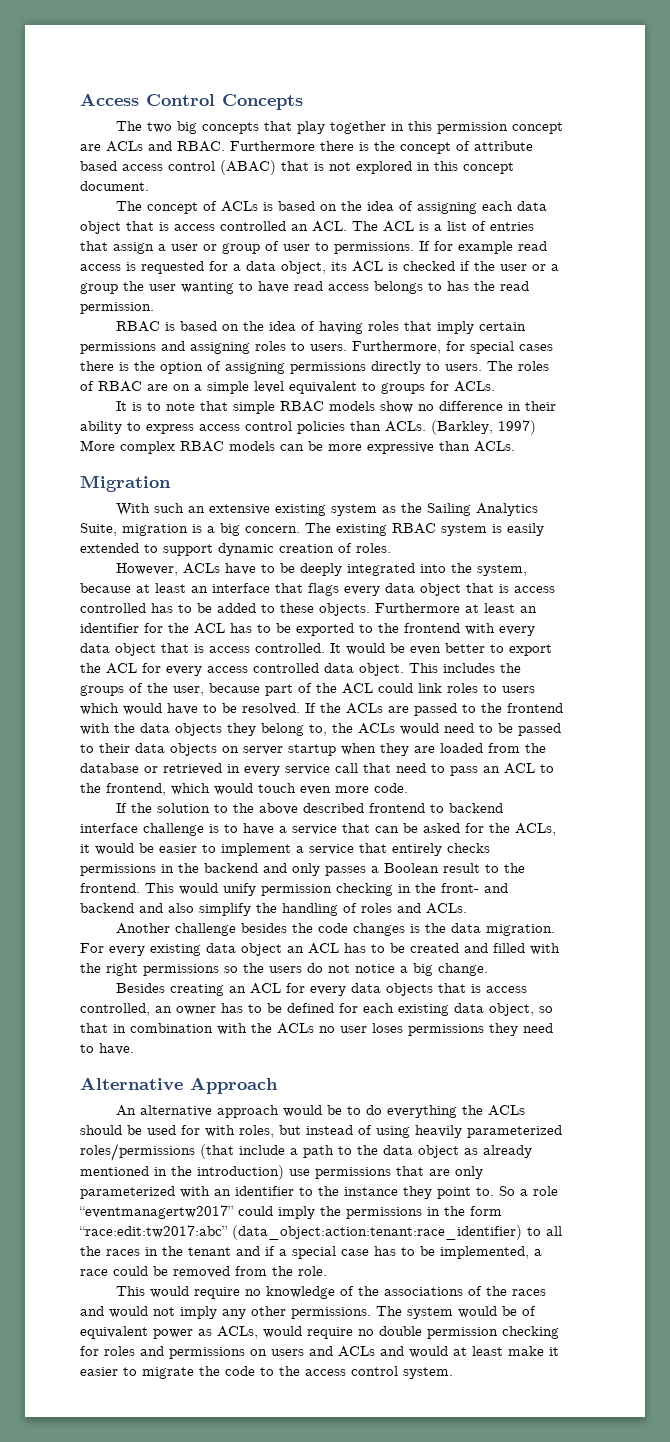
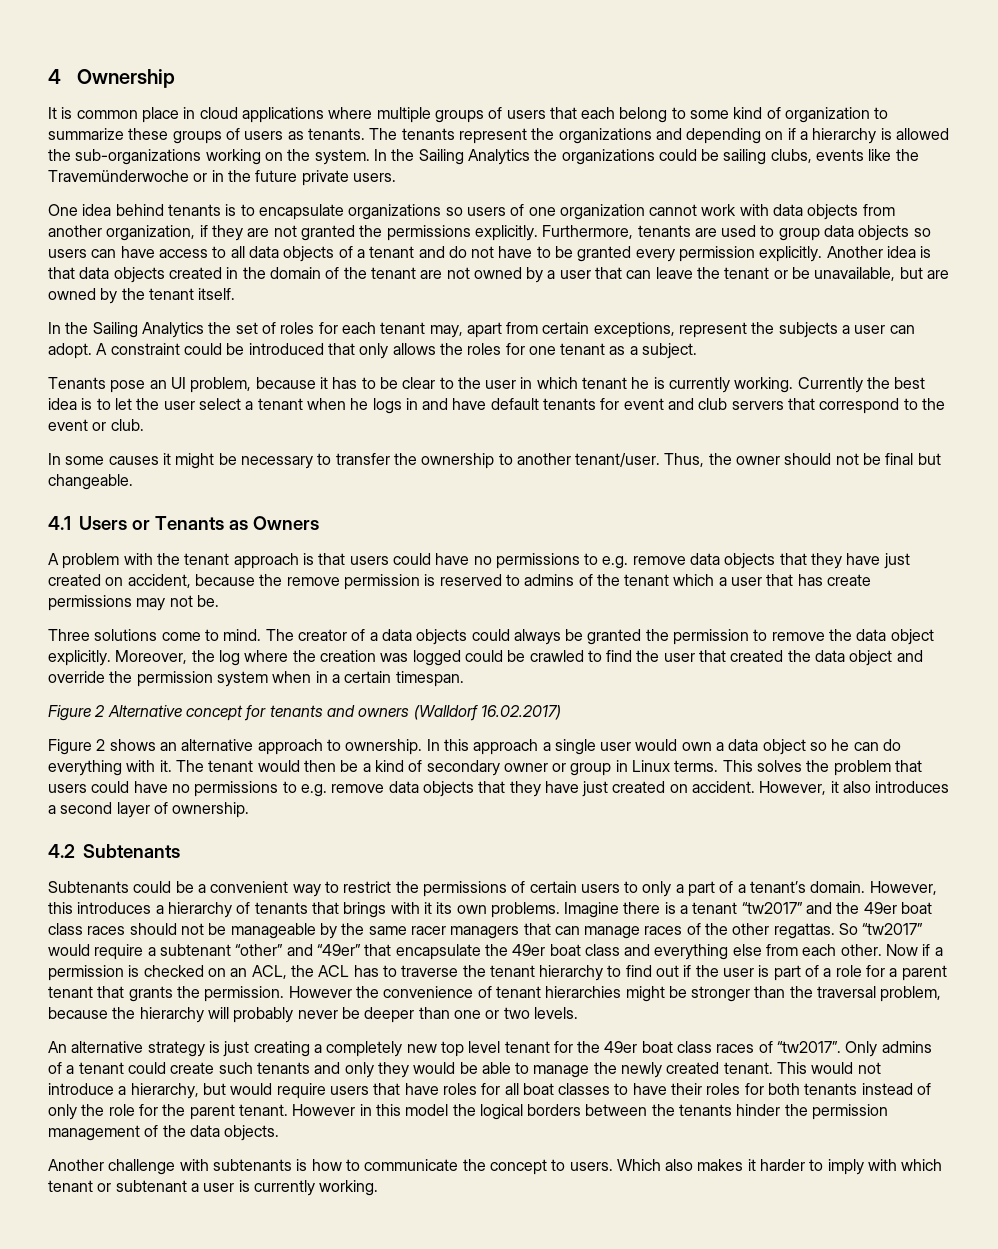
- Access Control Concepts
- The two big concepts that play together in this permission concept are ACLs and RBAC. Furthermore there is the concept of attribute based access control (ABAC) that is not explored in this concept document.
- The concept of ACLs is based on the idea of assigning each data object that is access controlled an ACL. The ACL is a list of entries that assign a user or group of user to permissions. If for example read access is requested for a data object, its ACL is checked if the user or a group the user wanting to have read access belongs to has the read permission.
- RBAC is based on the idea of having roles that imply certain permissions and assigning roles to users. Furthermore, for special cases there is the option of assigning permissions directly to users. The roles of RBAC are on a simple level equivalent to groups for ACLs.
- It is to note that simple RBAC models show no difference in their ability to express access control policies than ACLs. (Barkley, 1997) More complex RBAC models can be more expressive than ACLs.
- Migration
- With such an extensive existing system as the Sailing Analytics Suite, migration is a big concern. The existing RBAC system is easily extended to support dynamic creation of roles.
- However, ACLs have to be deeply integrated into the system, because at least an interface that flags every data object that is access controlled has to be added to these objects. Furthermore at least an identifier for the ACL has to be exported to the frontend with every data object that is access controlled. It would be even better to export the ACL for every access controlled data object. This includes the groups of the user, because part of the ACL could link roles to users which would have to be resolved. If the ACLs are passed to the frontend with the data objects they belong to, the ACLs would need to be passed to their data objects on server startup when they are loaded from the database or retrieved in every service call that need to pass an ACL to the frontend, which would touch even more code.
- If the solution to the above described frontend to backend interface challenge is to have a service that can be asked for the ACLs, it would be easier to implement a service that entirely checks permissions in the backend and only passes a Boolean result to the frontend. This would unify permission checking in the front- and backend and also simplify the handling of roles and ACLs.
- Another challenge besides the code changes is the data migration. For every existing data object an ACL has to be created and filled with the right permissions so the users do not notice a big change.
- Besides creating an ACL for every data objects that is access controlled, an owner has to be defined for each existing data object, so that in combination with the ACLs no user loses permissions they need to have.
- Alternative Approach
- An alternative approach would be to do everything the ACLs should be used for with roles, but instead of using heavily parameterized roles/permissions (that include a path to the data object as already mentioned in the introduction) use permissions that are only parameterized with an identifier to the instance they point to. So a role “eventmanagertw2017” could imply the permissions in the form “race:edit:tw2017:abc” (data_object:action:tenant:race_identifier) to all the races in the tenant and if a special case has to be implemented, a race could be removed from the role.
- This would require no knowledge of the associations of the races and would not imply any other permissions. The system would be of equivalent power as ACLs, would require no double permission checking for roles and permissions on users and ACLs and would at least make it easier to migrate the code to the access control system.
+ 4 Ownership
+ It is common place in cloud applications where multiple groups of users that each belong to some kind of organization to summarize these groups of users as tenants. The tenants represent the organizations and depending on if a hierarchy is allowed the sub-organizations working on the system. In the Sailing Analytics the organizations could be sailing clubs, events like the Travemünderwoche or in the future private users.
+ One idea behind tenants is to encapsulate organizations so users of one organization cannot work with data objects from another organization, if they are not granted the permissions explicitly. Furthermore, tenants are used to group data objects so users can have access to all data objects of a tenant and do not have to be granted every permission explicitly. Another idea is that data objects created in the domain of the tenant are not owned by a user that can leave the tenant or be unavailable, but are owned by the tenant itself.
+ In the Sailing Analytics the set of roles for each tenant may, apart from certain exceptions, represent the subjects a user can adopt. A constraint could be introduced that only allows the roles for one tenant as a subject.
+ Tenants pose an UI problem, because it has to be clear to the user in which tenant he is currently working. Currently the best idea is to let the user select a tenant when he logs in and have default tenants for event and club servers that correspond to the event or club.
+ In some causes it might be necessary to transfer the ownership to another tenant/user. Thus, the owner should not be final but changeable.
+ 4.1 Users or Tenants as Owners
+ A problem with the tenant approach is that users could have no permissions to e.g. remove data objects that they have just created on accident, because the remove permission is reserved to admins of the tenant which a user that has create permissions may not be.
+ Three solutions come to mind. The creator of a data objects could always be granted the permission to remove the data object explicitly. Moreover, the log where the creation was logged could be crawled to find the user that created the data object and override the permission system when in a certain timespan.
+ Figure 2 Alternative concept for tenants and owners (Walldorf 16.02.2017)
+ Figure 2 shows an alternative approach to ownership. In this approach a single user would own a data object so he can do everything with it. The tenant would then be a kind of secondary owner or group in Linux terms. This solves the problem that users could have no permissions to e.g. remove data objects that they have just created on accident. However, it also introduces a second layer of ownership.
+ 4.2 Subtenants
+ Subtenants could be a convenient way to restrict the permissions of certain users to only a part of a tenant’s domain. However, this introduces a hierarchy of tenants that brings with it its own problems. Imagine there is a tenant “tw2017” and the 49er boat class races should not be manageable by the same racer managers that can manage races of the other regattas. So “tw2017” would require a subtenant “other” and “49er” that encapsulate the 49er boat class and everything else from each other. Now if a permission is checked on an ACL, the ACL has to traverse the tenant hierarchy to find out if the user is part of a role for a parent tenant that grants the permission. However the convenience of tenant hierarchies might be stronger than the traversal problem, because the hierarchy will probably never be deeper than one or two levels.
+ An alternative strategy is just creating a completely new top level tenant for the 49er boat class races of “tw2017”. Only admins of a tenant could create such tenants and only they would be able to manage the newly created tenant. This would not introduce a hierarchy, but would require users that have roles for all boat classes to have their roles for both tenants instead of only the role for the parent tenant. However in this model the logical borders between the tenants hinder the permission management of the data objects.
+ Another challenge with subtenants is how to communicate the concept to users. Which also makes it harder to imply with which tenant or subtenant a user is currently working.

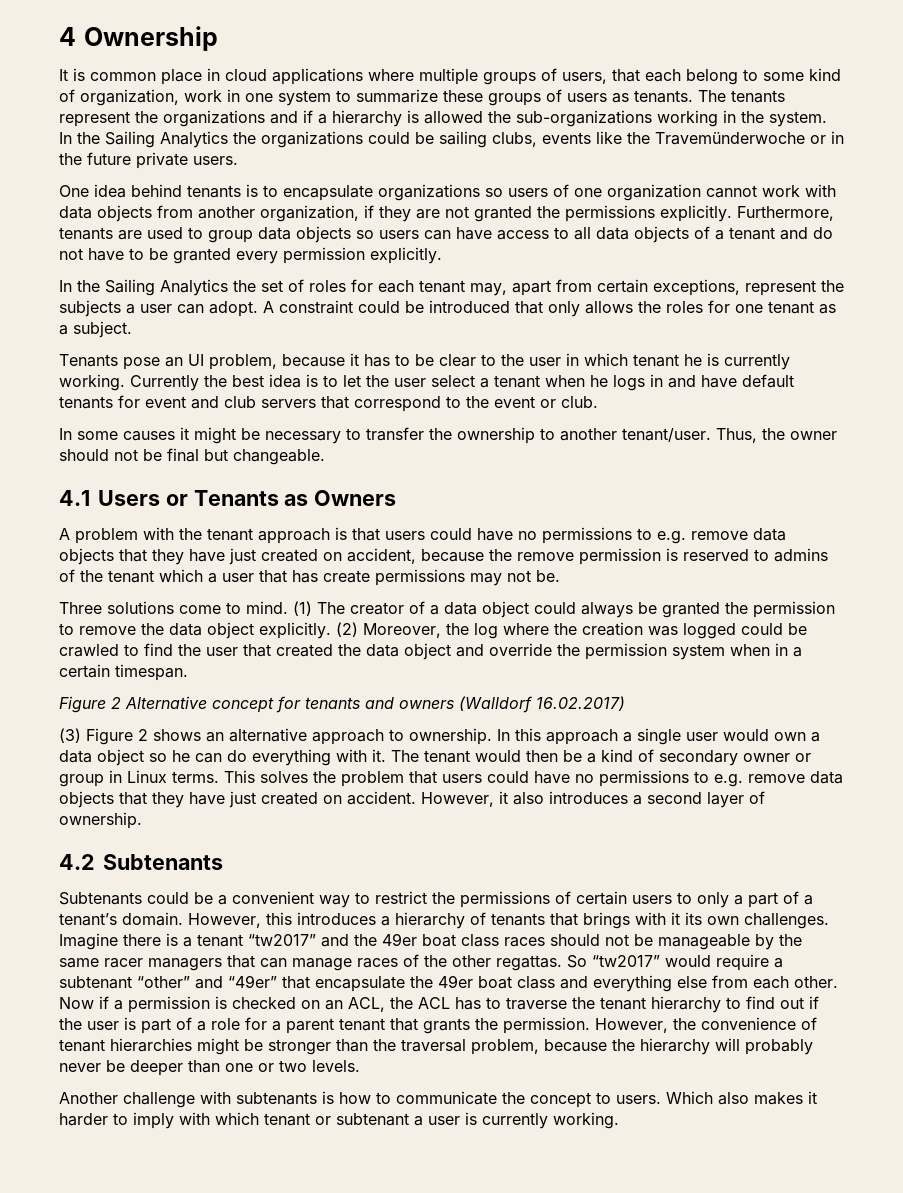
- It is common place in cloud applications where multiple groups of users that each belong to some kind of organization to summarize these groups of users as tenants.
+ It is common place in cloud applications where multiple groups of users, that each belong to some kind of organization, work in one system to summarize these groups of users as tenants.
- The tenants represent the organizations and depending on if a hierarchy is allowed the sub-organizations working on the system.
+ The tenants represent the organizations and if a hierarchy is allowed the sub-organizations working in the system.
- Another idea is that data objects created in the domain of the tenant are not owned by a user that can leave the tenant or be unavailable, but are owned by the tenant itself.
- The creator of a data objects could always be granted the permission to remove the data object explicitly.
+ (1) The creator of a data object could always be granted the permission to remove the data object explicitly.
- Moreover, the log where the creation was logged could be crawled to find the user that created the data object and override the permission system when in a certain timespan.
+ (2) Moreover, the log where the creation was logged could be crawled to find the user that created the data object and override the permission system when in a certain timespan.
- Figure 2 shows an alternative approach to ownership.
+ (3) Figure 2 shows an alternative approach to ownership.
- However, this introduces a hierarchy of tenants that brings with it its own problems.
+ However, this introduces a hierarchy of tenants that brings with it its own challenges.
- However the convenience of tenant hierarchies might be stronger than the traversal problem, because the hierarchy will probably never be deeper than one or two levels.
+ However, the convenience of tenant hierarchies might be stronger than the traversal problem, because the hierarchy will probably never be deeper than one or two levels.
- An alternative strategy is just creating a completely new top level tenant for the 49er boat class races of “tw2017”. Only admins of a tenant could create such tenants and only they would be able to manage the newly created tenant. This would not introduce a hierarchy, but would require users that have roles for all boat classes to have their roles for both tenants instead of only the role for the parent tenant. However in this model the logical borders between the tenants hinder the permission management of the data objects.

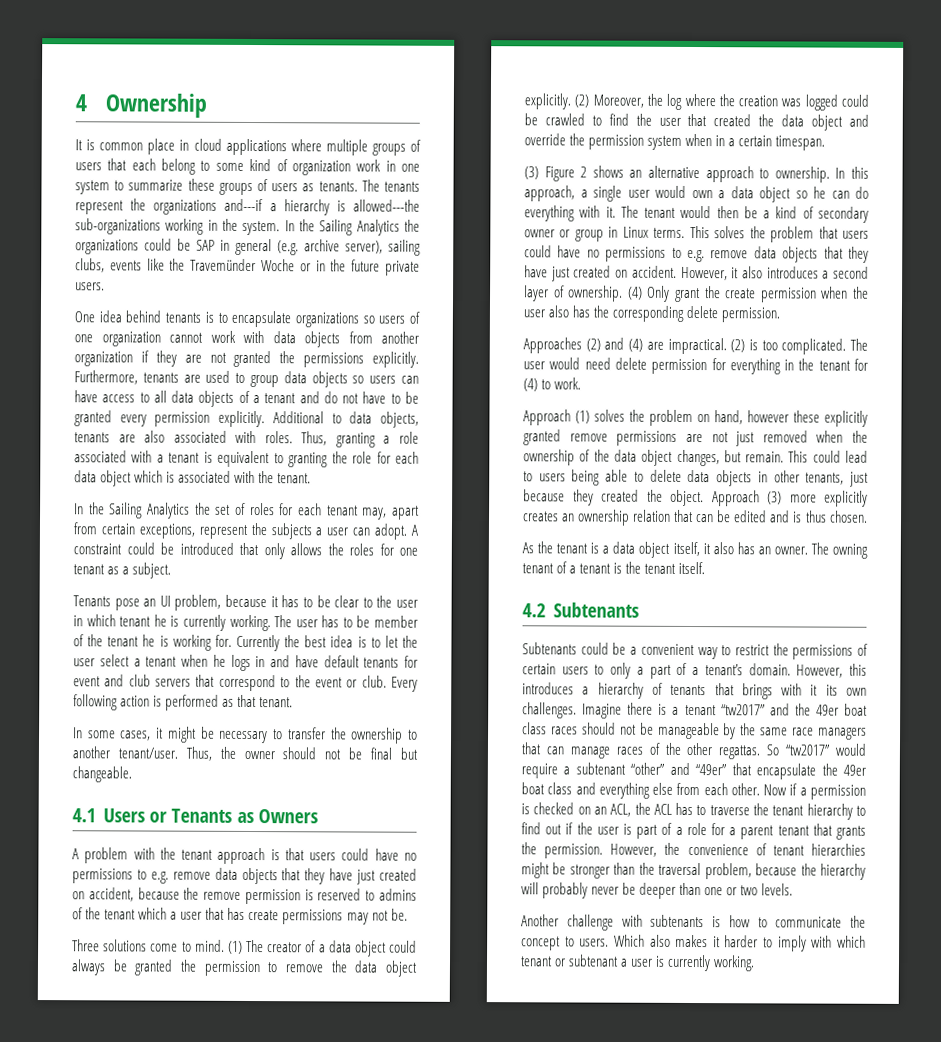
- It is common place in cloud applications where multiple groups of users, that each belong to some kind of organization, work in one system to summarize these groups of users as tenants.
+ It is common place in cloud applications where multiple groups of users that each belong to some kind of organization work in one system to summarize these groups of users as tenants.
- The tenants represent the organizations and if a hierarchy is allowed the sub-organizations working in the system.
+ The tenants represent the organizations and---if a hierarchy is allowed---the sub-organizations working in the system.
- In the Sailing Analytics the organizations could be sailing clubs, events like the Travemünderwoche or in the future private users.
+ In the Sailing Analytics the organizations could be SAP in general (e.g. archive server), sailing clubs, events like the Travemünder Woche or in the future private users.
- One idea behind tenants is to encapsulate organizations so users of one organization cannot work with data objects from another organization, if they are not granted the permissions explicitly.
+ One idea behind tenants is to encapsulate organizations so users of one organization cannot work with data objects from another organization if they are not granted the permissions explicitly.
+ Additional to data objects, tenants are also associated with roles. Thus, granting a role associated with a tenant is equivalent to granting the role for each data object which is associated with the tenant.
+ The user has to be member of the tenant he is working for.
+ Every following action is performed as that tenant.
- In some causes it might be necessary to transfer the ownership to another tenant/user.
+ In some cases, it might be necessary to transfer the ownership to another tenant/user.
- Figure 2 Alternative concept for tenants and owners (Walldorf 16.02.2017)
- In this approach a single user would own a data object so he can do everything with it.
+ In this approach, a single user would own a data object so he can do everything with it.
+ (4) Only grant the create permission when the user also has the corresponding delete permission.
+ Approaches (2) and (4) are impractical. (2) is too complicated. The user would need delete permission for everything in the tenant for (4) to work.
+ Approach (1) solves the problem on hand, however these explicitly granted remove permissions are not just removed when the ownership of the data object changes, but remain. This could lead to users being able to delete data objects in other tenants, just because they created the object. Approach (3) more explicitly creates an ownership relation that can be edited and is thus chosen.
+ As the tenant is a data object itself, it also has an owner. The owning tenant of a tenant is the tenant itself.
- Imagine there is a tenant “tw2017” and the 49er boat class races should not be manageable by the same racer managers that can manage races of the other regattas.
+ Imagine there is a tenant “tw2017” and the 49er boat class races should not be manageable by the same race managers that can manage races of the other regattas.

